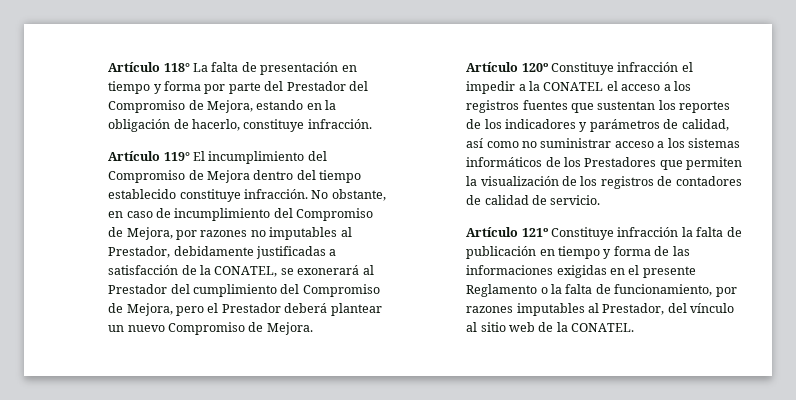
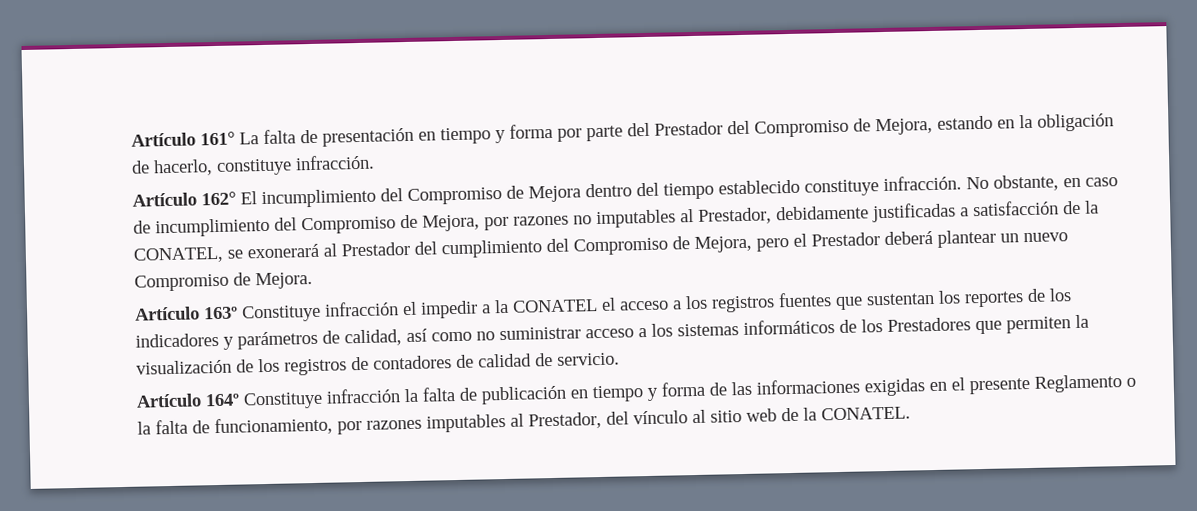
- Artículo 118° La falta de presentación en tiempo y forma por parte del Prestador del Compromiso de Mejora, estando en la obligación de hacerlo, constituye infracción.
+ Artículo 161° La falta de presentación en tiempo y forma por parte del Prestador del Compromiso de Mejora, estando en la obligación de hacerlo, constituye infracción.
- Artículo 119° El incumplimiento del Compromiso de Mejora dentro del tiempo establecido constituye infracción.
+ Artículo 162° El incumplimiento del Compromiso de Mejora dentro del tiempo establecido constituye infracción.
- Artículo 120º Constituye infracción el impedir a la CONATEL el acceso a los registros fuentes que sustentan los reportes de los indicadores y parámetros de calidad, así como no suministrar acceso a los sistemas informáticos de los Prestadores que permiten la visualización de los registros de contadores de calidad de servicio.
+ Artículo 163º Constituye infracción el impedir a la CONATEL el acceso a los registros fuentes que sustentan los reportes de los indicadores y parámetros de calidad, así como no suministrar acceso a los sistemas informáticos de los Prestadores que permiten la visualización de los registros de contadores de calidad de servicio.
- Artículo 121º Constituye infracción la falta de publicación en tiempo y forma de las informaciones exigidas en el presente Reglamento o la falta de funcionamiento, por razones imputables al Prestador, del vínculo al sitio web de la CONATEL.
+ Artículo 164º Constituye infracción la falta de publicación en tiempo y forma de las informaciones exigidas en el presente Reglamento o la falta de funcionamiento, por razones imputables al Prestador, del vínculo al sitio web de la CONATEL.

